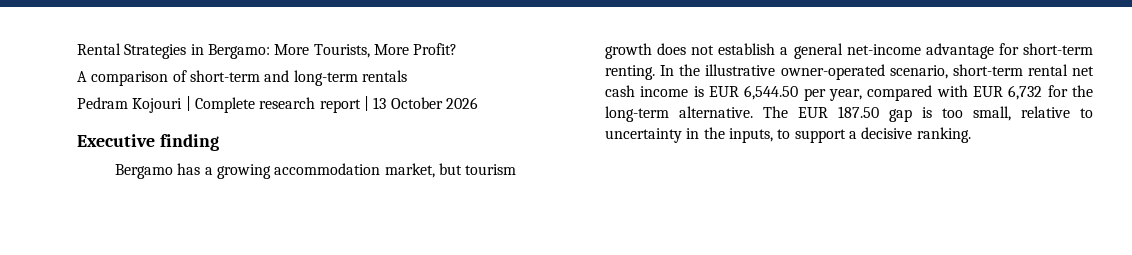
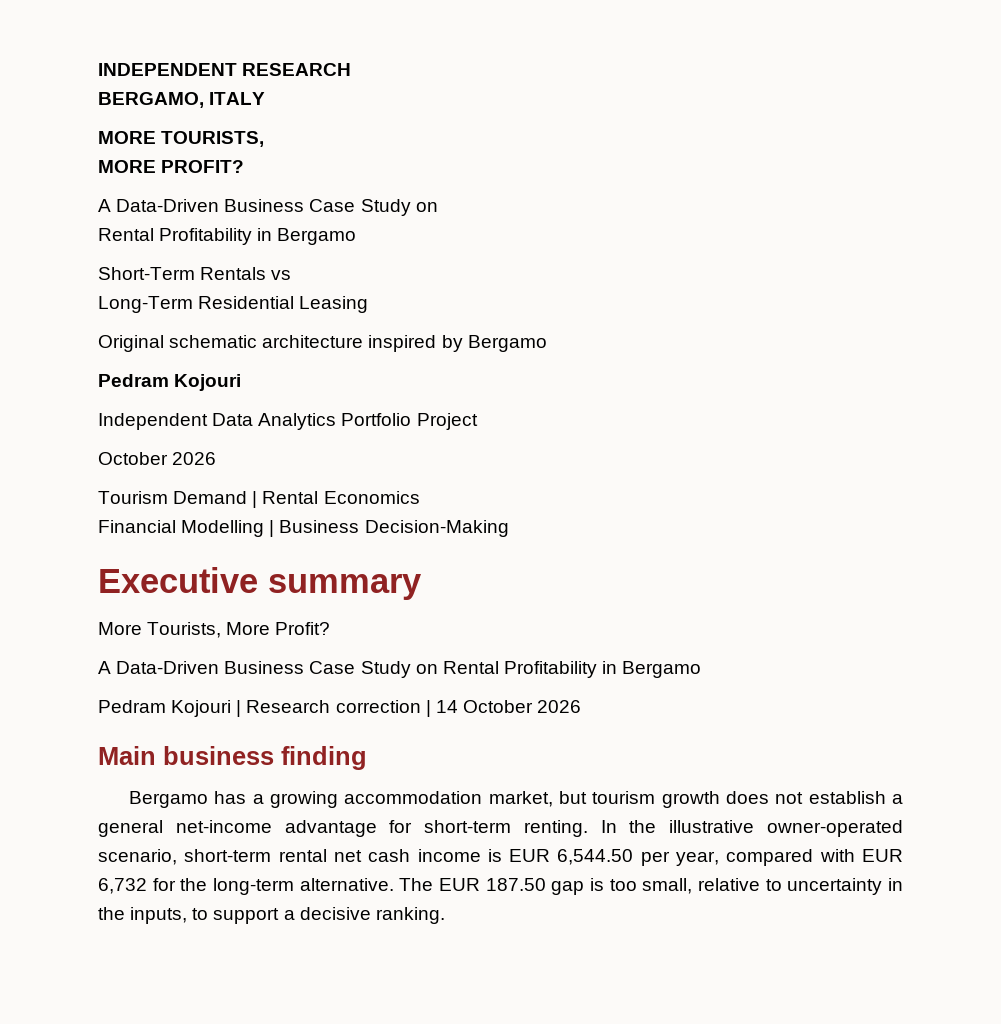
- Rental Strategies in Bergamo: More Tourists, More Profit?
+ INDEPENDENT RESEARCH
+ BERGAMO, ITALY
+ MORE TOURISTS,
+ MORE PROFIT?
+ A Data-Driven Business Case Study on
+ Rental Profitability in Bergamo
+ Short-Term Rentals vs
+ Long-Term Residential Leasing
+ Original schematic architecture inspired by Bergamo
+ Pedram Kojouri
+ Independent Data Analytics Portfolio Project
+ October 2026
+ Tourism Demand | Rental Economics
+ Financial Modelling | Business Decision-Making
+ Executive summary
+ More Tourists, More Profit?
- A comparison of short-term and long-term rentals
- Pedram Kojouri | Complete research report | 13 October 2026
- Executive finding
+ A Data-Driven Business Case Study on Rental Profitability in Bergamo
+ Pedram Kojouri | Research correction | 14 October 2026
+ Main business finding

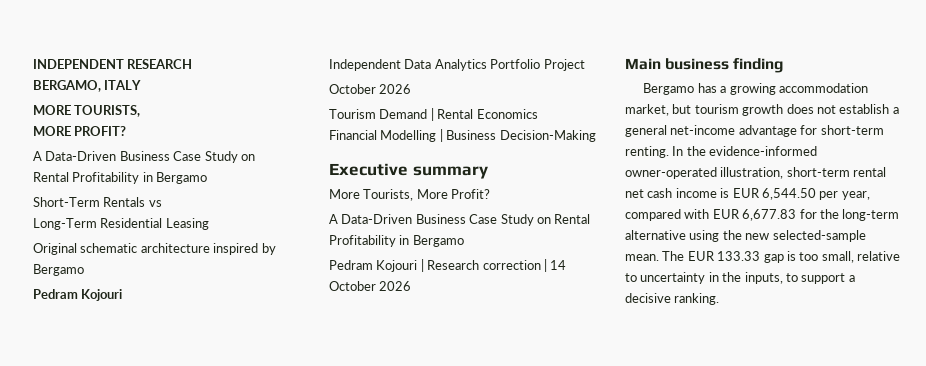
- In the illustrative owner-operated scenario, short-term rental net cash income is EUR 6,544.50 per year, compared with EUR 6,732 for the long-term alternative.
+ In the evidence-informed owner-operated illustration, short-term rental net cash income is EUR 6,544.50 per year, compared with EUR 6,677.83 for the long-term alternative using the new selected-sample mean.
- The EUR 187.50 gap is too small, relative to uncertainty in the inputs, to support a decisive ranking.
+ The EUR 133.33 gap is too small, relative to uncertainty in the inputs, to support a decisive ranking.

